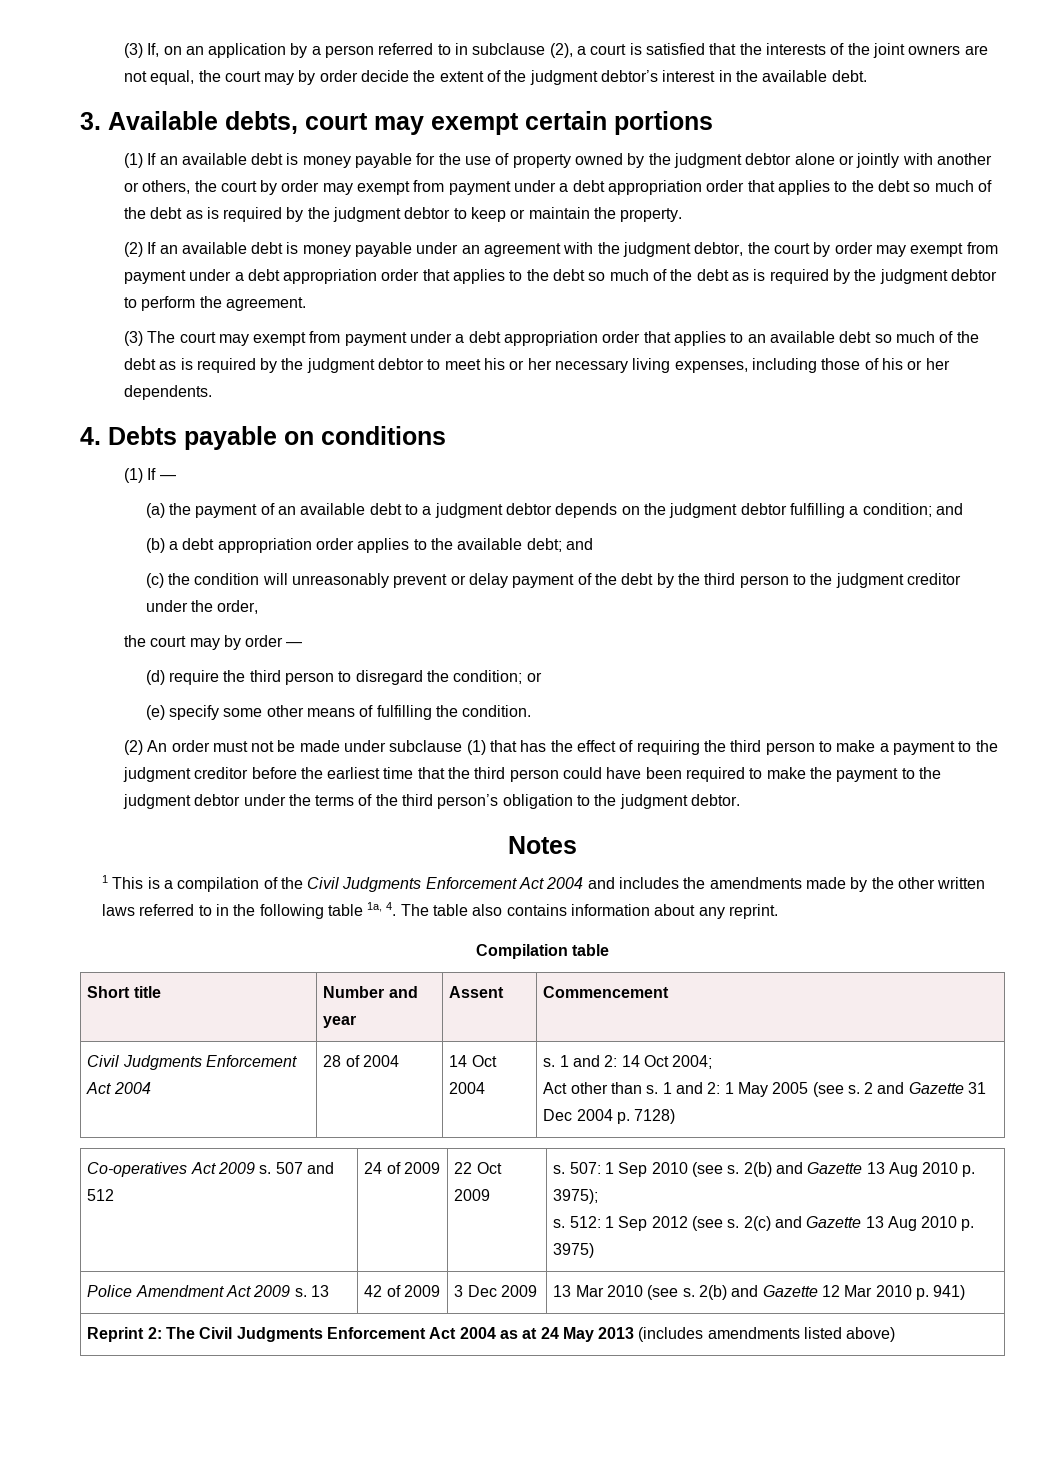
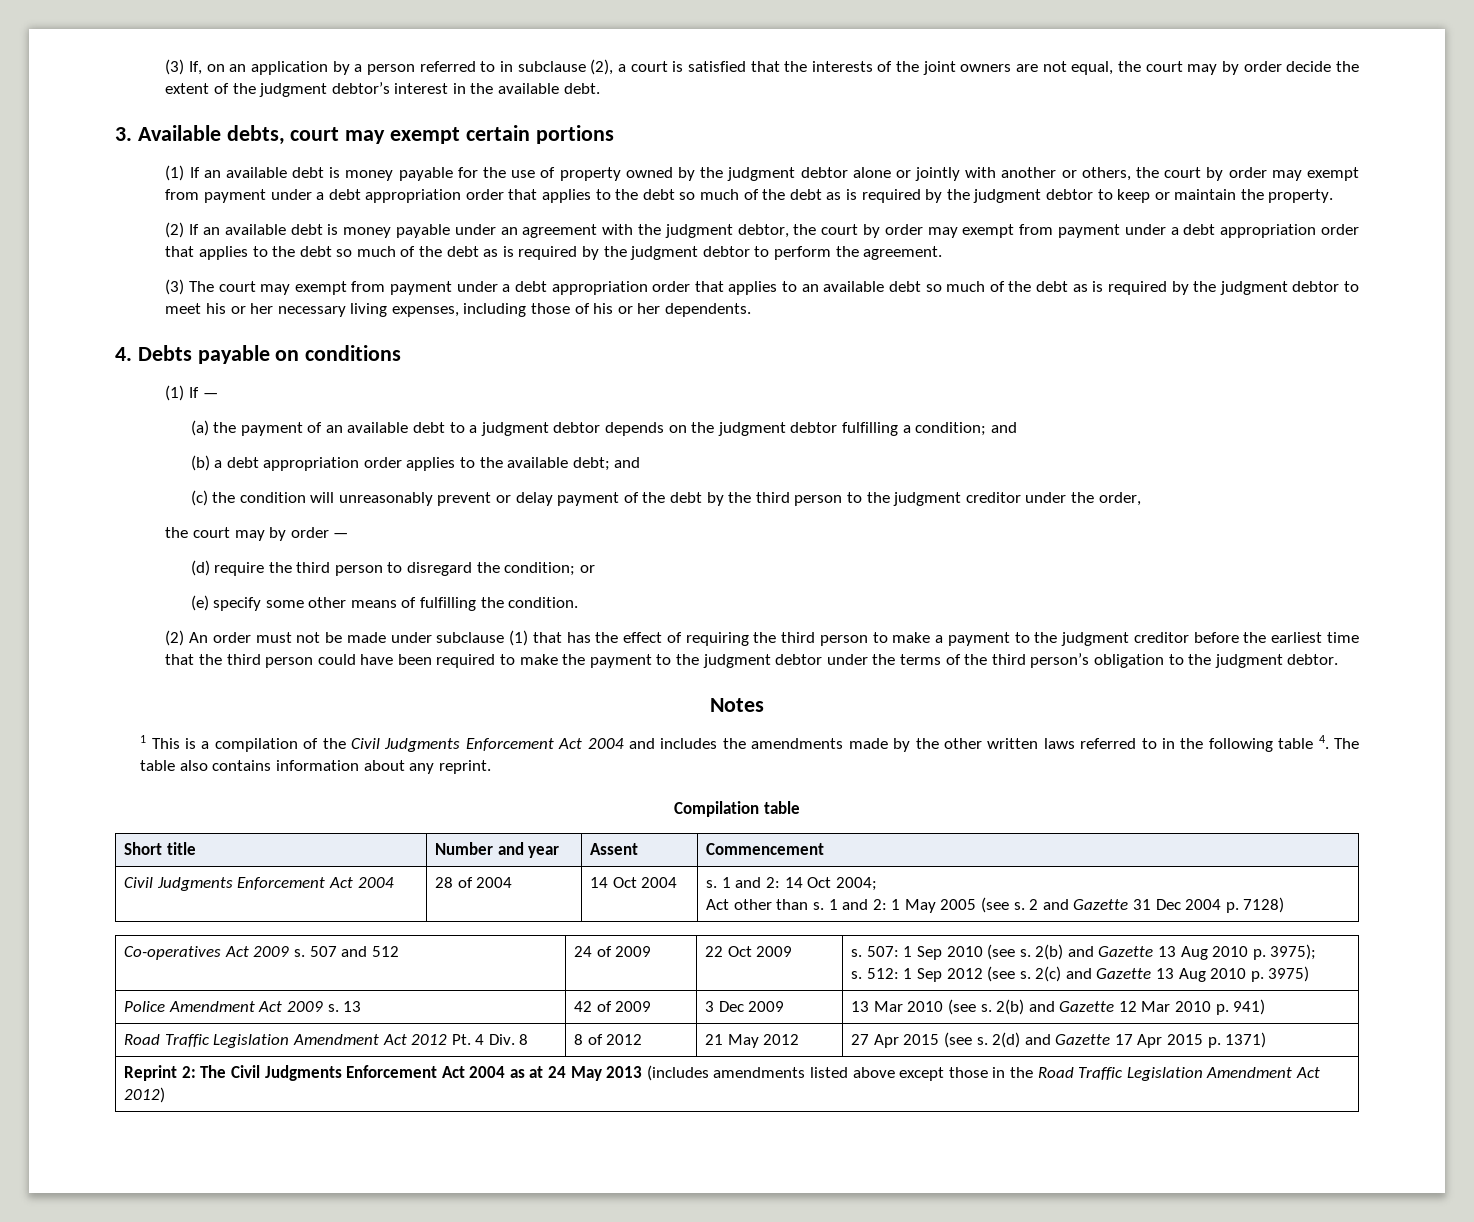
- 1 This is a compilation of the Civil Judgments Enforcement Act 2004 and includes the amendments made by the other written laws referred to in the following table 1a, 4. The table also contains information about any reprint.
+ 1 This is a compilation of the Civil Judgments Enforcement Act 2004 and includes the amendments made by the other written laws referred to in the following table 4. The table also contains information about any reprint.
+ Road Traffic Legislation Amendment Act 2012 Pt. 4 Div. 8 | 8 of 2012 | 21 May 2012 | 27 Apr 2015 (see s. 2(d) and Gazette 17 Apr 2015 p. 1371)
- Reprint 2: The Civil Judgments Enforcement Act 2004 as at 24 May 2013 (includes amendments listed above)
+ Reprint 2: The Civil Judgments Enforcement Act 2004 as at 24 May 2013 (includes amendments listed above except those in the Road Traffic Legislation Amendment Act 2012)

